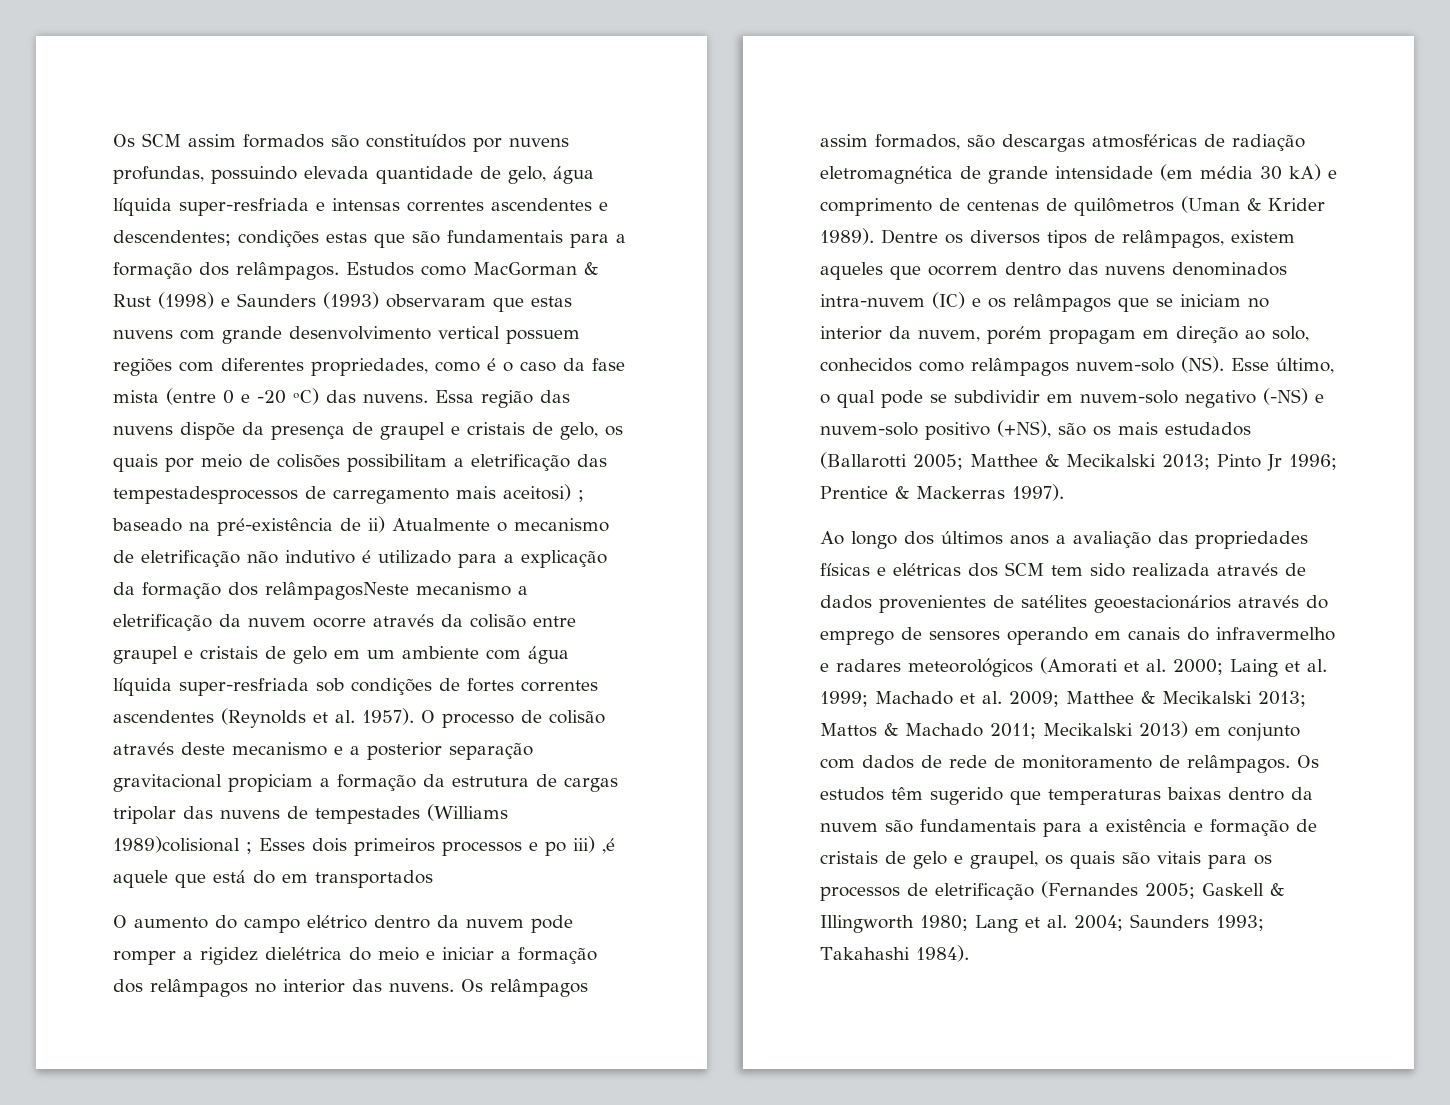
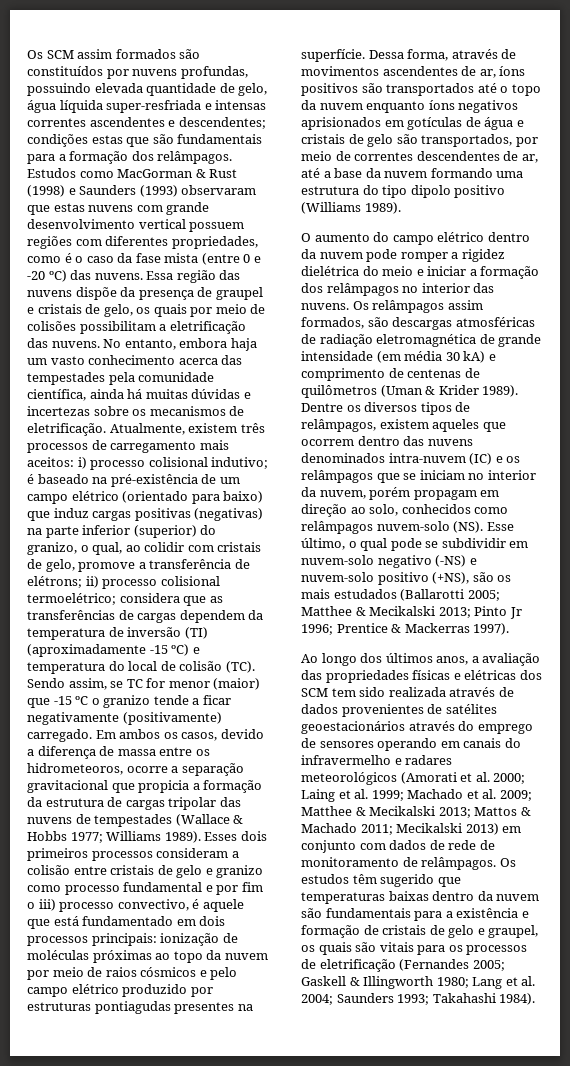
- Essa região das nuvens dispõe da presença de graupel e cristais de gelo, os quais por meio de colisões possibilitam a eletrificação das tempestadesprocessos de carregamento mais aceitosi) ; baseado na pré-existência de ii) Atualmente o mecanismo de eletrificação não indutivo é utilizado para a explicação da formação dos relâmpagosNeste mecanismo a eletrificação da nuvem ocorre através da colisão entre graupel e cristais de gelo em um ambiente com água líquida super-resfriada sob condições de fortes correntes ascendentes (Reynolds et al. 1957). O processo de colisão através deste mecanismo e a posterior separação gravitacional propiciam a formação da estrutura de cargas tripolar das nuvens de tempestades (Williams 1989)colisional ; Esses dois primeiros processos e po iii) ,é aquele que está do em transportados
+ Essa região das nuvens dispõe da presença de graupel e cristais de gelo, os quais por meio de colisões possibilitam a eletrificação das nuvens. No entanto, embora haja um vasto conhecimento acerca das tempestades pela comunidade científica, ainda há muitas dúvidas e incertezas sobre os mecanismos de eletrificação. Atualmente, existem três processos de carregamento mais aceitos: i) processo colisional indutivo; é baseado na pré-existência de um campo elétrico (orientado para baixo) que induz cargas positivas (negativas) na parte inferior (superior) do granizo, o qual, ao colidir com cristais de gelo, promove a transferência de elétrons; ii) processo colisional termoelétrico; considera que as transferências de cargas dependem da temperatura de inversão (TI) (aproximadamente -15 ºC) e temperatura do local de colisão (TC). Sendo assim, se TC for menor (maior) que -15 ºC o granizo tende a ficar negativamente (positivamente) carregado. Em ambos os casos, devido a diferença de massa entre os hidrometeoros, ocorre a separação gravitacional que propicia a formação da estrutura de cargas tripolar das nuvens de tempestades (Wallace & Hobbs 1977; Williams 1989). Esses dois primeiros processos consideram a colisão entre cristais de gelo e granizo como processo fundamental e por fim o iii) processo convectivo, é aquele que está fundamentado em dois processos principais: ionização de moléculas próximas ao topo da nuvem por meio de raios cósmicos e pelo campo elétrico produzido por estruturas pontiagudas presentes na superfície. Dessa forma, através de movimentos ascendentes de ar, íons positivos são transportados até o topo da nuvem enquanto íons negativos aprisionados em gotículas de água e cristais de gelo são transportados, por meio de correntes descendentes de ar, até a base da nuvem formando uma estrutura do tipo dipolo positivo (Williams 1989).
- Ao longo dos últimos anos a avaliação das propriedades físicas e elétricas dos SCM tem sido realizada através de dados provenientes de satélites geoestacionários através do emprego de sensores operando em canais do infravermelho e radares meteorológicos (Amorati et al. 2000;
+ Ao longo dos últimos anos, a avaliação das propriedades físicas e elétricas dos SCM tem sido realizada através de dados provenientes de satélites geoestacionários através do emprego de sensores operando em canais do infravermelho e radares meteorológicos (Amorati et al. 2000;

